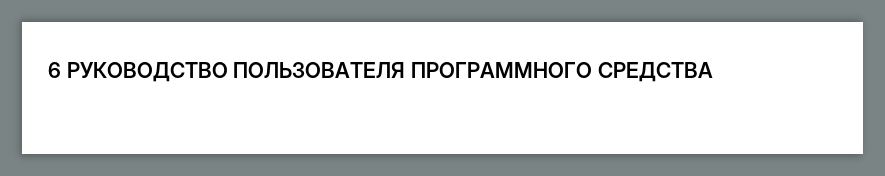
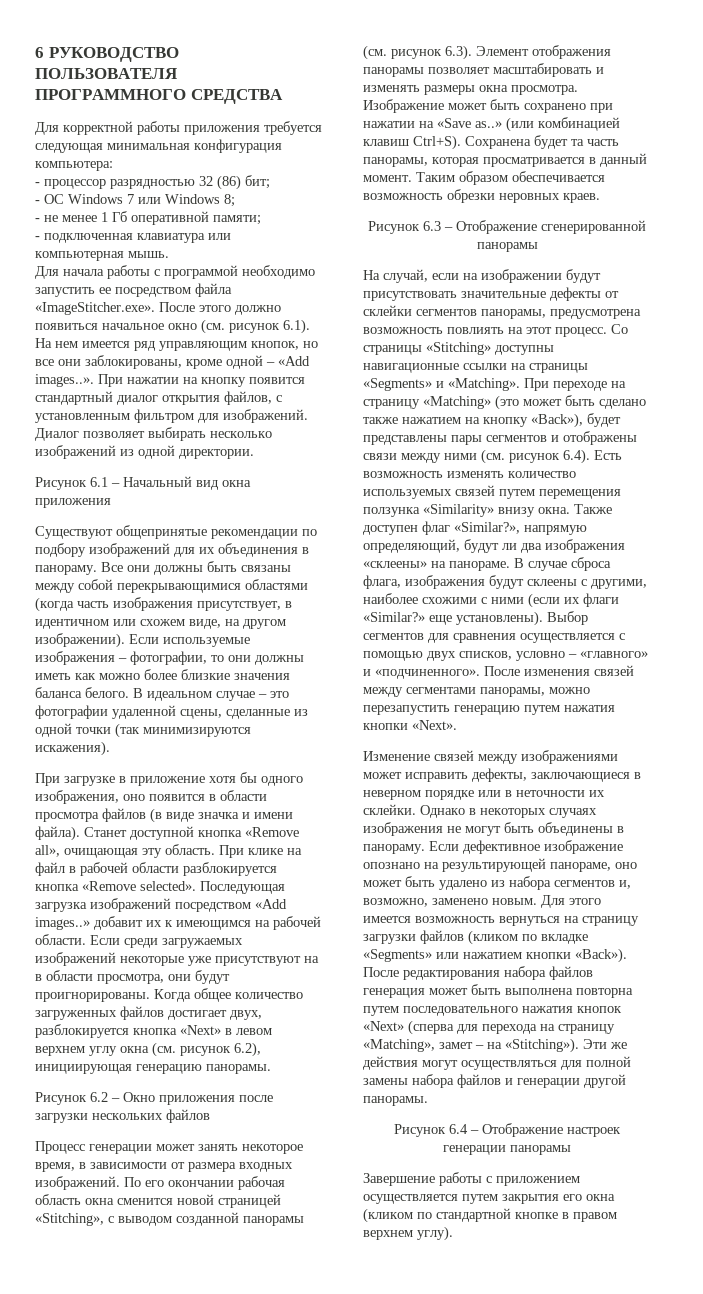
+ Для корректной работы приложения требуется следующая минимальная конфигурация компьютера:
+ - процессор разрядностью 32 (86) бит;
+ - ОС Windows 7 или Windows 8;
+ - не менее 1 Гб оперативной памяти;
+ - подключенная клавиатура или компьютерная мышь.
+ Для начала работы с программой необходимо запустить ее посредством файла «ImageStitcher.exe». После этого должно появиться начальное окно (см. рисунок 6.1). На нем имеется ряд управляющим кнопок, но все они заблокированы, кроме одной – «Add images..». При нажатии на кнопку появится стандартный диалог открытия файлов, с установленным фильтром для изображений. Диалог позволяет выбирать несколько изображений из одной директории.
+ Рисунок 6.1 – Начальный вид окна приложения
+ Существуют общепринятые рекомендации по подбору изображений для их объединения в панораму. Все они должны быть связаны между собой перекрывающимися областями (когда часть изображения присутствует, в идентичном или схожем виде, на другом изображении). Если используемые изображения – фотографии, то они должны иметь как можно более близкие значения баланса белого. В идеальном случае – это фотографии удаленной сцены, сделанные из одной точки (так минимизируются искажения).
+ При загрузке в приложение хотя бы одного изображения, оно появится в области просмотра файлов (в виде значка и имени файла). Станет доступной кнопка «Remove all», очищающая эту область. При клике на файл в рабочей области разблокируется кнопка «Remove selected». Последующая загрузка изображений посредством «Add images..» добавит их к имеющимся на рабочей области. Если среди загружаемых изображений некоторые уже присутствуют на в области просмотра, они будут проигнорированы. Когда общее количество загруженных файлов достигает двух, разблокируется кнопка «Next» в левом верхнем углу окна (см. рисунок 6.2), инициирующая генерацию панорамы.
+ Рисунок 6.2 – Окно приложения после загрузки нескольких файлов
+ Процесс генерации может занять некоторое время, в зависимости от размера входных изображений. По его окончании рабочая область окна сменится новой страницей «Stitching», с выводом созданной панорамы (см. рисунок 6.3). Элемент отображения панорамы позволяет масштабировать и изменять размеры окна просмотра. Изображение может быть сохранено при нажатии на «Save as..» (или комбинацией клавиш Ctrl+S). Сохранена будет та часть панорамы, которая просматривается в данный момент. Таким образом обеспечивается возможность обрезки неровных краев.
+ Рисунок 6.3 – Отображение сгенерированной панорамы
+ На случай, если на изображении будут присутствовать значительные дефекты от склейки сегментов панорамы, предусмотрена возможность повлиять на этот процесс. Со страницы «Stitching» доступны навигационные ссылки на страницы «Segments» и «Matching». При переходе на страницу «Matching» (это может быть сделано также нажатием на кнопку «Back»), будет представлены пары сегментов и отображены связи между ними (cм. рисунок 6.4). Есть возможность изменять количество используемых связей путем перемещения ползунка «Similarity» внизу окна. Также доступен флаг «Similar?», напрямую определяющий, будут ли два изображения «склеены» на панораме. В случае сброса флага, изображения будут склеены с другими, наиболее схожими с ними (если их флаги «Similar?» еще установлены). Выбор сегментов для сравнения осуществляется с помощью двух списков, условно – «главного» и «подчиненного». После изменения связей между сегментами панорамы, можно перезапустить генерацию путем нажатия кнопки «Next».
+ Изменение связей между изображениями может исправить дефекты, заключающиеся в неверном порядке или в неточности их склейки. Однако в некоторых случаях изображения не могут быть объединены в панораму. Если дефективное изображение опознано на результирующей панораме, оно может быть удалено из набора сегментов и, возможно, заменено новым. Для этого имеется возможность вернуться на страницу загрузки файлов (кликом по вкладке «Segments» или нажатием кнопки «Back»). После редактирования набора файлов генерация может быть выполнена повторна путем последовательного нажатия кнопок «Next» (сперва для перехода на страницу «Matching», замет – на «Stitching»). Эти же действия могут осуществляться для полной замены набора файлов и генерации другой панорамы.
+ Рисунок 6.4 – Отображение настроек генерации панорамы
+ Завершение работы с приложением осуществляется путем закрытия его окна (кликом по стандартной кнопке в правом верхнем углу).

